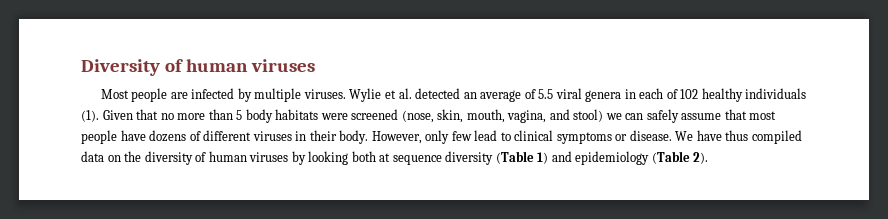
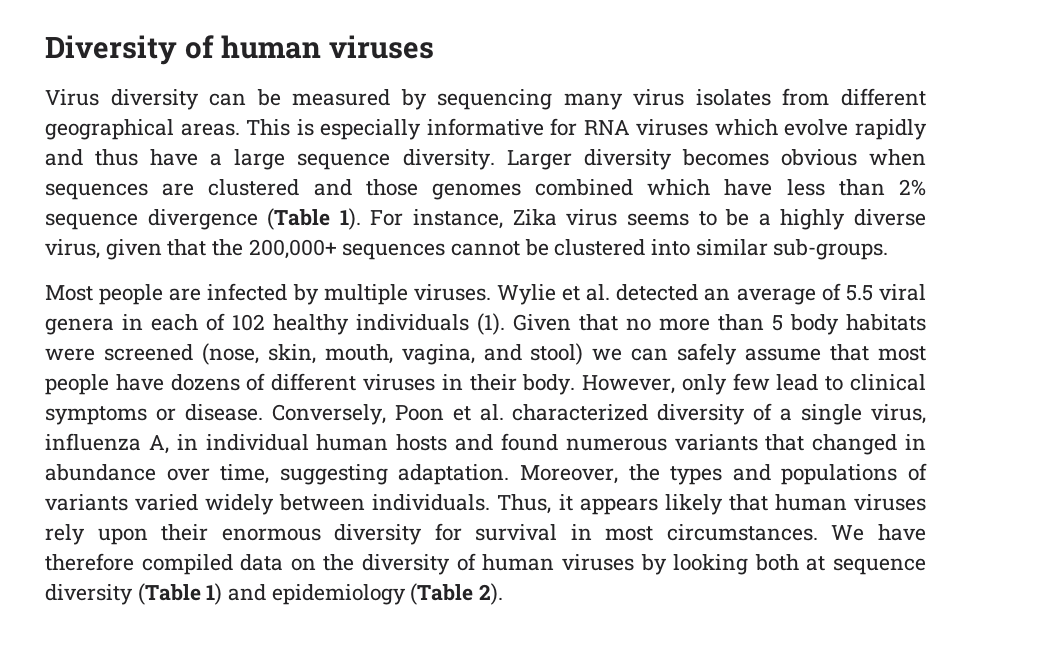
+ Virus diversity can be measured by sequencing many virus isolates from different geographical areas. This is especially informative for RNA viruses which evolve rapidly and thus have a large sequence diversity. Larger diversity becomes obvious when sequences are clustered and those genomes combined which have less than 2% sequence divergence (Table 1). For instance, Zika virus seems to be a highly diverse virus, given that the 200,000+ sequences cannot be clustered into similar sub-groups.
+ Conversely, Poon et al. characterized diversity of a single virus, influenza A, in individual human hosts and found numerous variants that changed in abundance over time, suggesting adaptation. Moreover, the types and populations of variants varied widely between individuals. Thus, it appears likely that human viruses rely upon their enormous diversity for survival in most circumstances.
- We have thus compiled data on the diversity of human viruses by looking both at sequence diversity (Table 1) and epidemiology (Table 2).
+ We have therefore compiled data on the diversity of human viruses by looking both at sequence diversity (Table 1) and epidemiology (Table 2).

